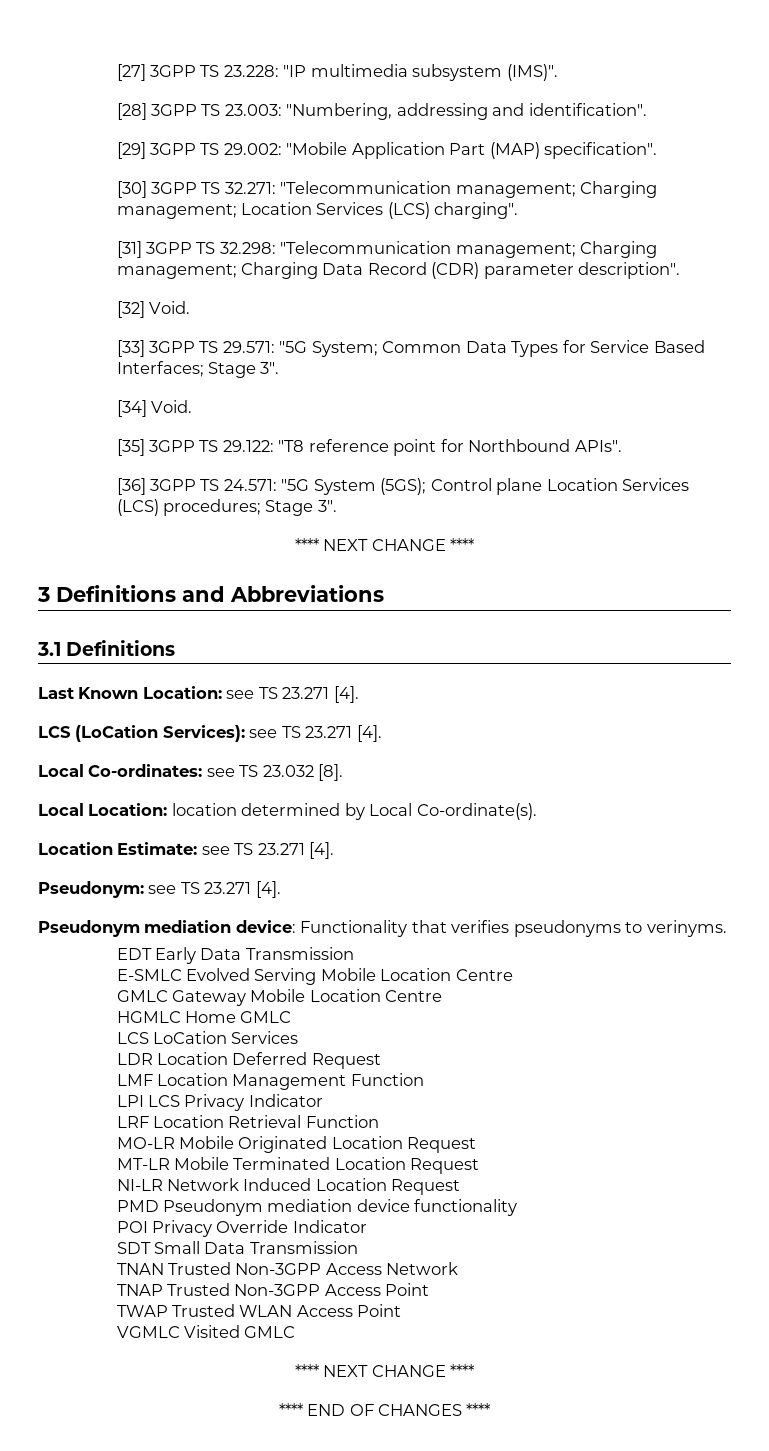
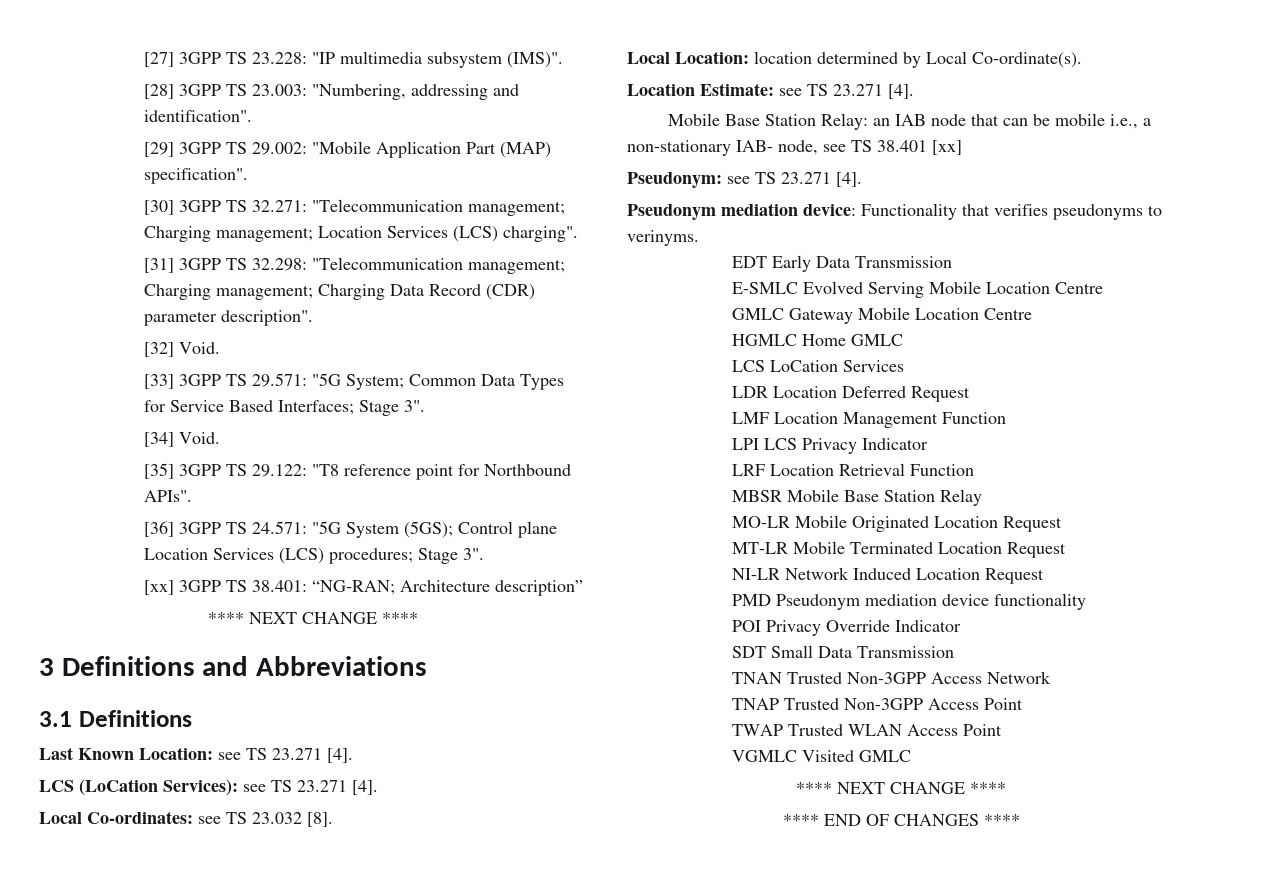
+ [xx] 3GPP TS 38.401: “NG-RAN; Architecture description”
+ Mobile Base Station Relay: an IAB node that can be mobile i.e., a non-stationary IAB- node, see TS 38.401 [xx]
+ MBSR Mobile Base Station Relay

